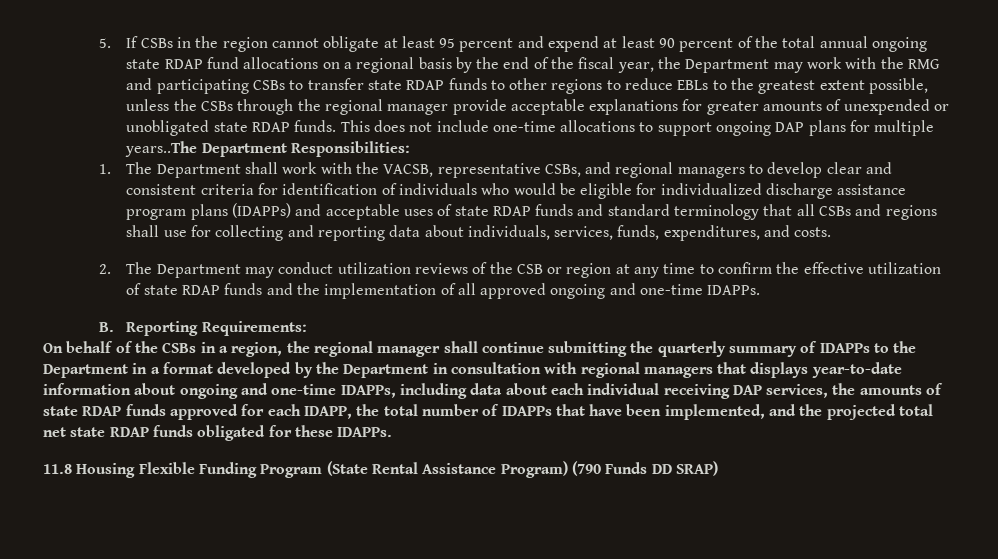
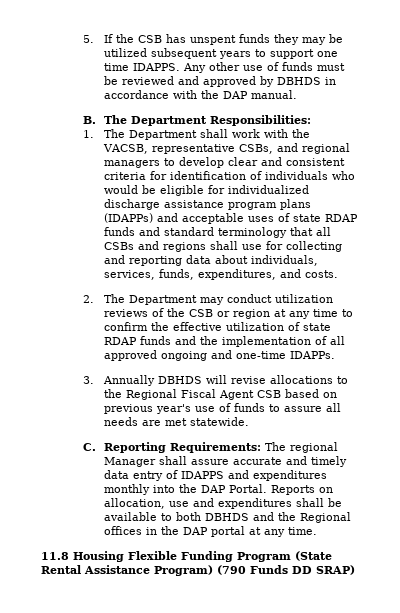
- 5. If CSBs in the region cannot obligate at least 95 percent and expend at least 90 percent of the total annual ongoing state RDAP fund allocations on a regional basis by the end of the fiscal year, the Department may work with the RMG and participating CSBs to transfer state RDAP funds to other regions to reduce EBLs to the greatest extent possible, unless the CSBs through the regional manager provide acceptable explanations for greater amounts of unexpended or unobligated state RDAP funds. This does not include one-time allocations to support ongoing DAP plans for multiple years..The Department Responsibilities:
+ 5. If the CSB has unspent funds they may be utilized subsequent years to support one time IDAPPS. Any other use of funds must be reviewed and approved by DBHDS in accordance with the DAP manual.
+ B. The Department Responsibilities:
- B. Reporting Requirements:
- On behalf of the CSBs in a region, the regional manager shall continue submitting the quarterly summary of IDAPPs to the Department in a format developed by the Department in consultation with regional managers that displays year-to-date information about ongoing and one-time IDAPPs, including data about each individual receiving DAP services, the amounts of state RDAP funds approved for each IDAPP, the total number of IDAPPs that have been implemented, and the projected total net state RDAP funds obligated for these IDAPPs.
+ 3. Annually DBHDS will revise allocations to the Regional Fiscal Agent CSB based on previous year's use of funds to assure all needs are met statewide.
+ C. Reporting Requirements: The regional Manager shall assure accurate and timely data entry of IDAPPS and expenditures monthly into the DAP Portal. Reports on allocation, use and expenditures shall be available to both DBHDS and the Regional offices in the DAP portal at any time.

